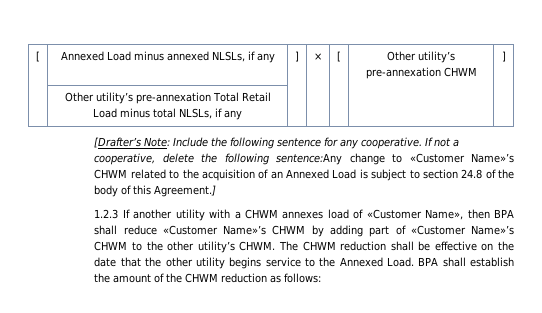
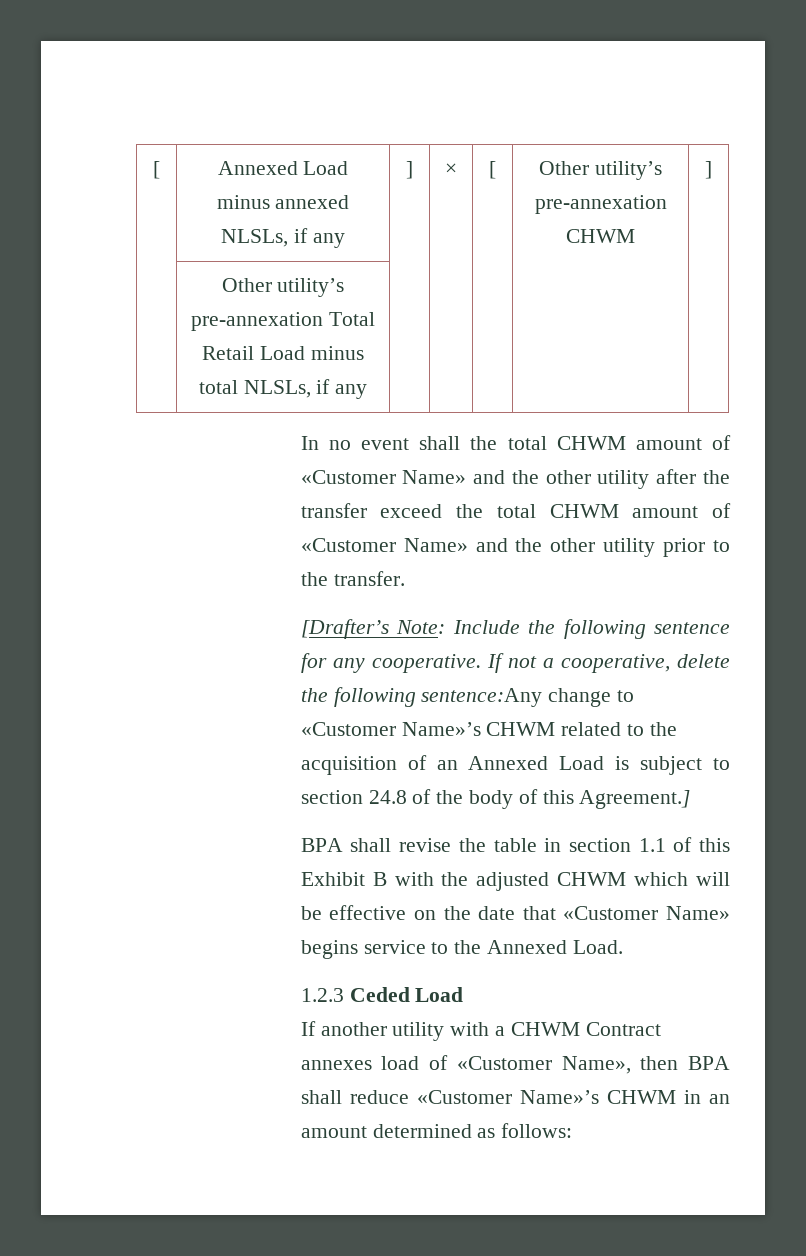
+ In no event shall the total CHWM amount of «Customer Name» and the other utility after the transfer exceed the total CHWM amount of «Customer Name» and the other utility prior to the transfer.
+ BPA shall revise the table in section 1.1 of this Exhibit B with the adjusted CHWM which will be effective on the date that «Customer Name» begins service to the Annexed Load.
- 1.2.3 If another utility with a CHWM annexes load of «Customer Name», then BPA shall reduce «Customer Name»’s CHWM by adding part of «Customer Name»’s CHWM to the other utility’s CHWM. The CHWM reduction shall be effective on the date that the other utility begins service to the Annexed Load. BPA shall establish the amount of the CHWM reduction as follows:
+ 1.2.3 Ceded Load
+ If another utility with a CHWM Contract annexes load of «Customer Name», then BPA shall reduce «Customer Name»’s CHWM in an amount determined as follows:

